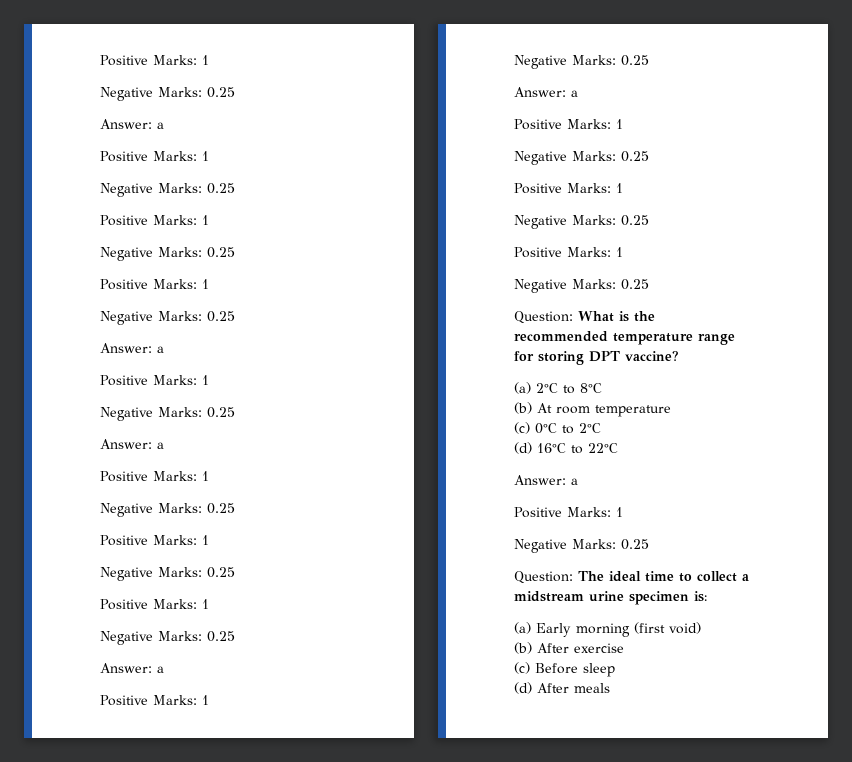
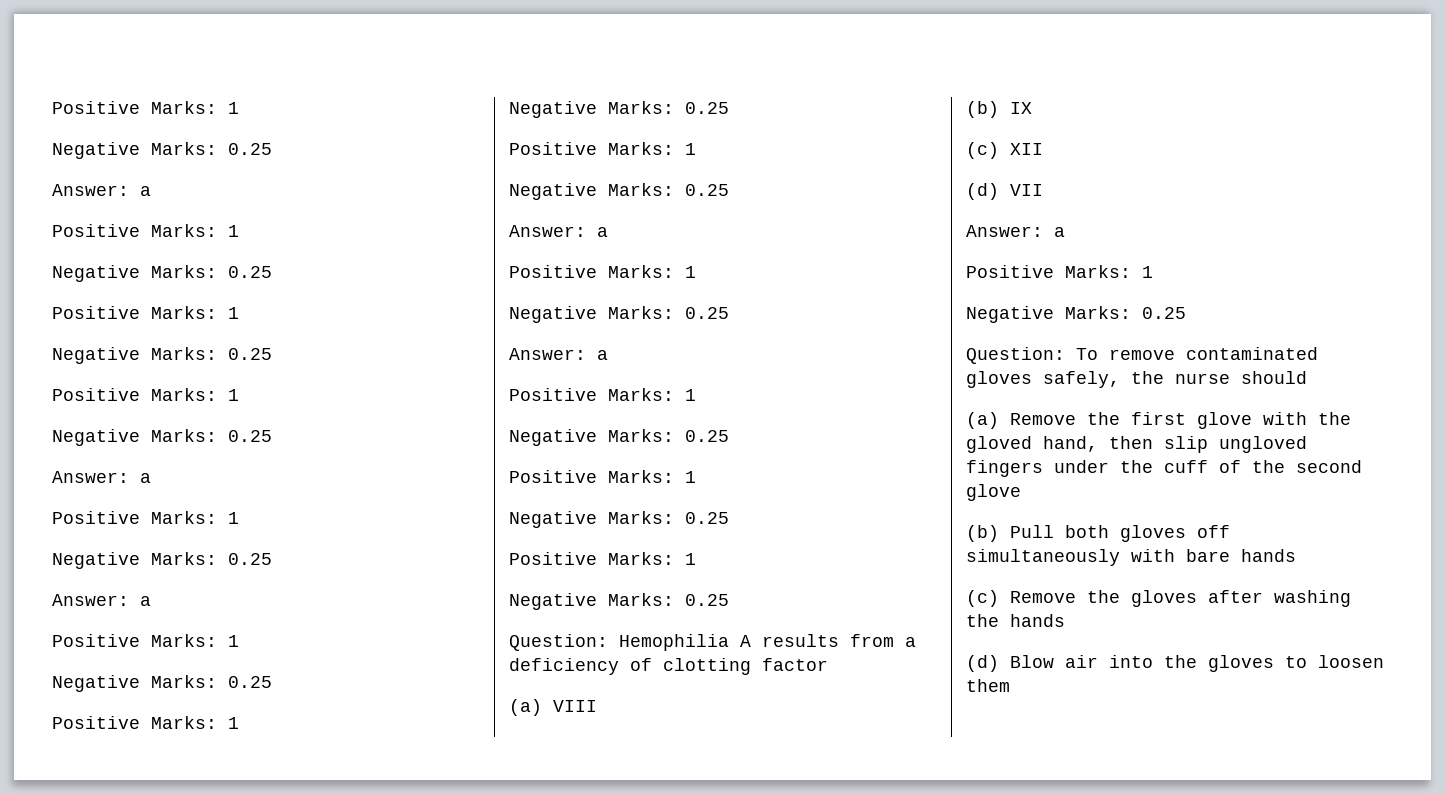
- Question: What is the recommended temperature range for storing DPT vaccine?
- (a) 2°C to 8°C
- (b) At room temperature
- (c) 0°C to 2°C
- (d) 16°C to 22°C
+ Question: Hemophilia A results from a deficiency of clotting factor
+ (a) VIII
+ (b) IX
+ (c) XII
+ (d) VII
- Question: The ideal time to collect a midstream urine specimen is:
- (a) Early morning (first void)
- (b) After exercise
- (c) Before sleep
- (d) After meals
+ Question: To remove contaminated gloves safely, the nurse should
+ (a) Remove the first glove with the gloved hand, then slip ungloved fingers under the cuff of the second glove
+ (b) Pull both gloves off simultaneously with bare hands
+ (c) Remove the gloves after washing the hands
+ (d) Blow air into the gloves to loosen them

